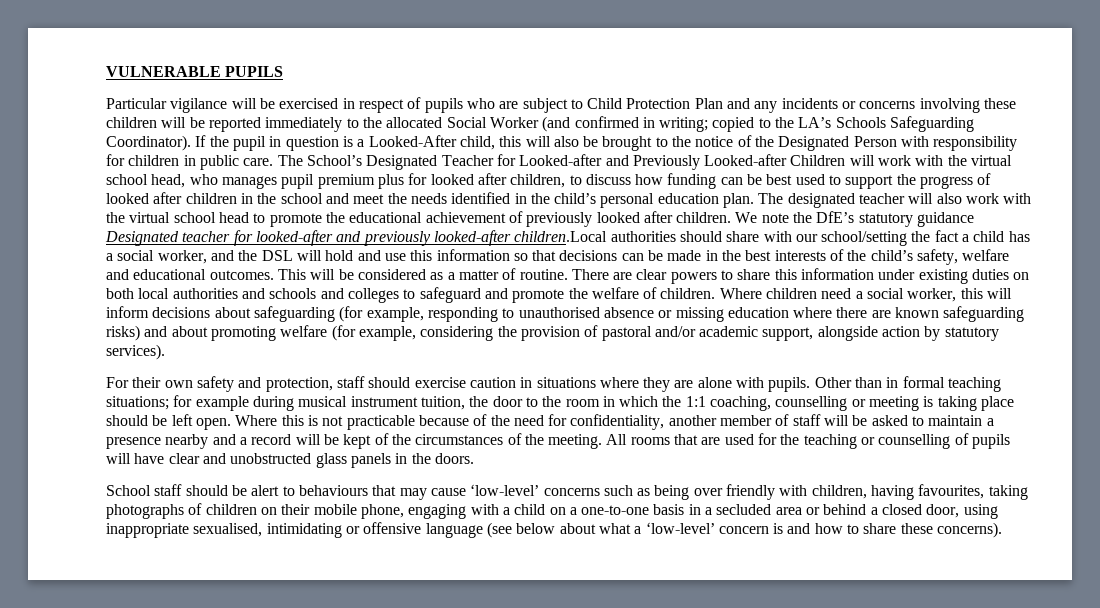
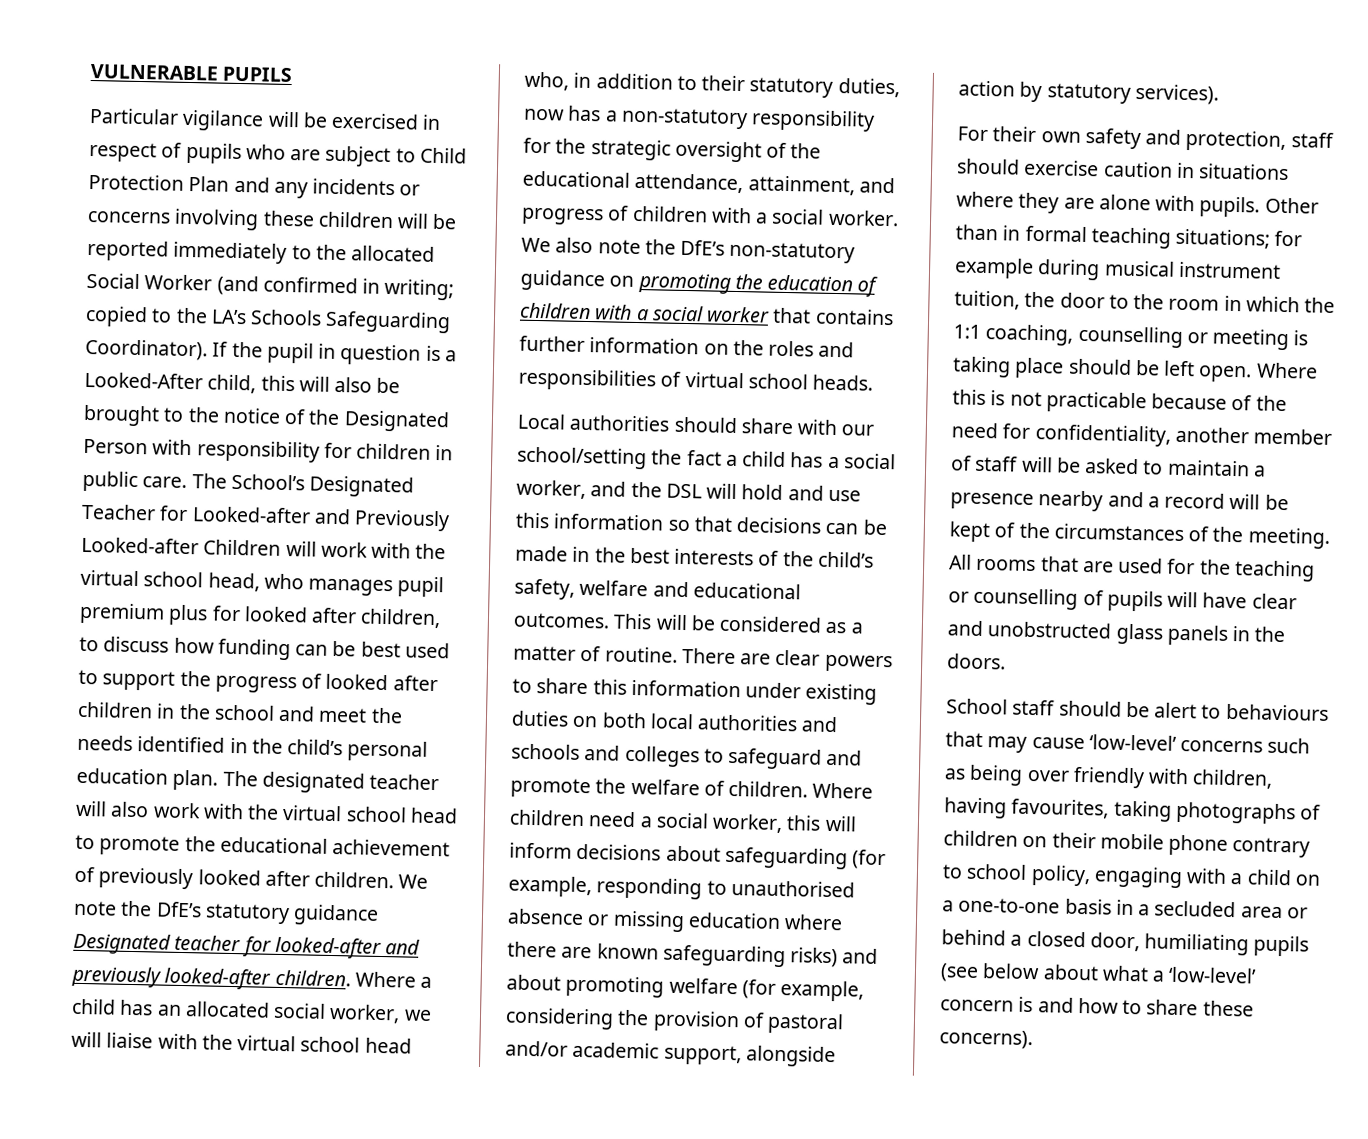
- We note the DfE’s statutory guidance Designated teacher for looked-after and previously looked-after children.Local authorities should share with our school/setting the fact a child has a social worker, and the DSL will hold and use this information so that decisions can be made in the best interests of the child’s safety, welfare and educational outcomes.
+ We note the DfE’s statutory guidance Designated teacher for looked-after and previously looked-after children. Where a child has an allocated social worker, we will liaise with the virtual school head who, in addition to their statutory duties, now has a non-statutory responsibility for the strategic oversight of the educational attendance, attainment, and progress of children with a social worker. We also note the DfE’s non-statutory guidance on promoting the education of children with a social worker that contains further information on the roles and responsibilities of virtual school heads.
+ Local authorities should share with our school/setting the fact a child has a social worker, and the DSL will hold and use this information so that decisions can be made in the best interests of the child’s safety, welfare and educational outcomes.
- School staff should be alert to behaviours that may cause ‘low-level’ concerns such as being over friendly with children, having favourites, taking photographs of children on their mobile phone, engaging with a child on a one-to-one basis in a secluded area or behind a closed door, using inappropriate sexualised, intimidating or offensive language (see below about what a ‘low-level’ concern is and how to share these concerns).
+ School staff should be alert to behaviours that may cause ‘low-level’ concerns such as being over friendly with children, having favourites, taking photographs of children on their mobile phone contrary to school policy, engaging with a child on a one-to-one basis in a secluded area or behind a closed door, humiliating pupils (see below about what a ‘low-level’ concern is and how to share these concerns).

